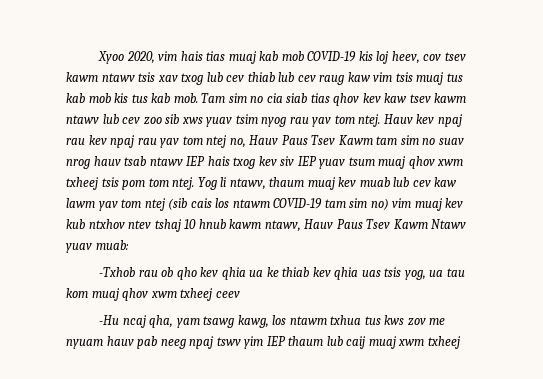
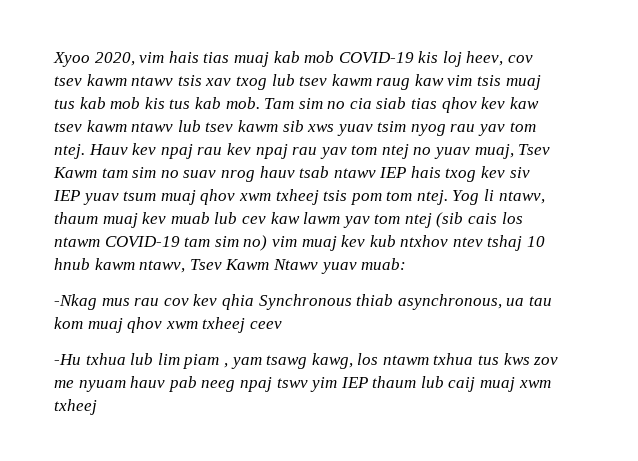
- Xyoo 2020, vim hais tias muaj kab mob COVID-19 kis loj heev, cov tsev kawm ntawv tsis xav txog lub cev thiab lub cev raug kaw vim tsis muaj tus kab mob kis tus kab mob.
+ Xyoo 2020, vim hais tias muaj kab mob COVID-19 kis loj heev, cov tsev kawm ntawv tsis xav txog lub tsev kawm raug kaw vim tsis muaj tus kab mob kis tus kab mob.
- Tam sim no cia siab tias qhov kev kaw tsev kawm ntawv lub cev zoo sib xws yuav tsim nyog rau yav tom ntej.
+ Tam sim no cia siab tias qhov kev kaw tsev kawm ntawv lub tsev kawm sib xws yuav tsim nyog rau yav tom ntej.
- Hauv kev npaj rau kev npaj rau yav tom ntej no, Hauv Paus Tsev Kawm tam sim no suav nrog hauv tsab ntawv IEP hais txog kev siv IEP yuav tsum muaj qhov xwm txheej tsis pom tom ntej.
+ Hauv kev npaj rau kev npaj rau yav tom ntej no yuav muaj, Tsev Kawm tam sim no suav nrog hauv tsab ntawv IEP hais txog kev siv IEP yuav tsum muaj qhov xwm txheej tsis pom tom ntej.
- Yog li ntawv, thaum muaj kev muab lub cev kaw lawm yav tom ntej (sib cais los ntawm COVID-19 tam sim no) vim muaj kev kub ntxhov ntev tshaj 10 hnub kawm ntawv, Hauv Paus Tsev Kawm Ntawv yuav muab:
+ Yog li ntawv, thaum muaj kev muab lub cev kaw lawm yav tom ntej (sib cais los ntawm COVID-19 tam sim no) vim muaj kev kub ntxhov ntev tshaj 10 hnub kawm ntawv, Tsev Kawm Ntawv yuav muab:
- -Txhob rau ob qho kev qhia ua ke thiab kev qhia uas tsis yog, ua tau kom muaj qhov xwm txheej ceev
+ -Nkag mus rau cov kev qhia Synchronous thiab asynchronous, ua tau kom muaj qhov xwm txheej ceev
- -Hu ncaj qha, yam tsawg kawg, los ntawm txhua tus kws zov me nyuam hauv pab neeg npaj tswv yim IEP thaum lub caij muaj xwm txheej
+ -Hu txhua lub lim piam , yam tsawg kawg, los ntawm txhua tus kws zov me nyuam hauv pab neeg npaj tswv yim IEP thaum lub caij muaj xwm txheej

